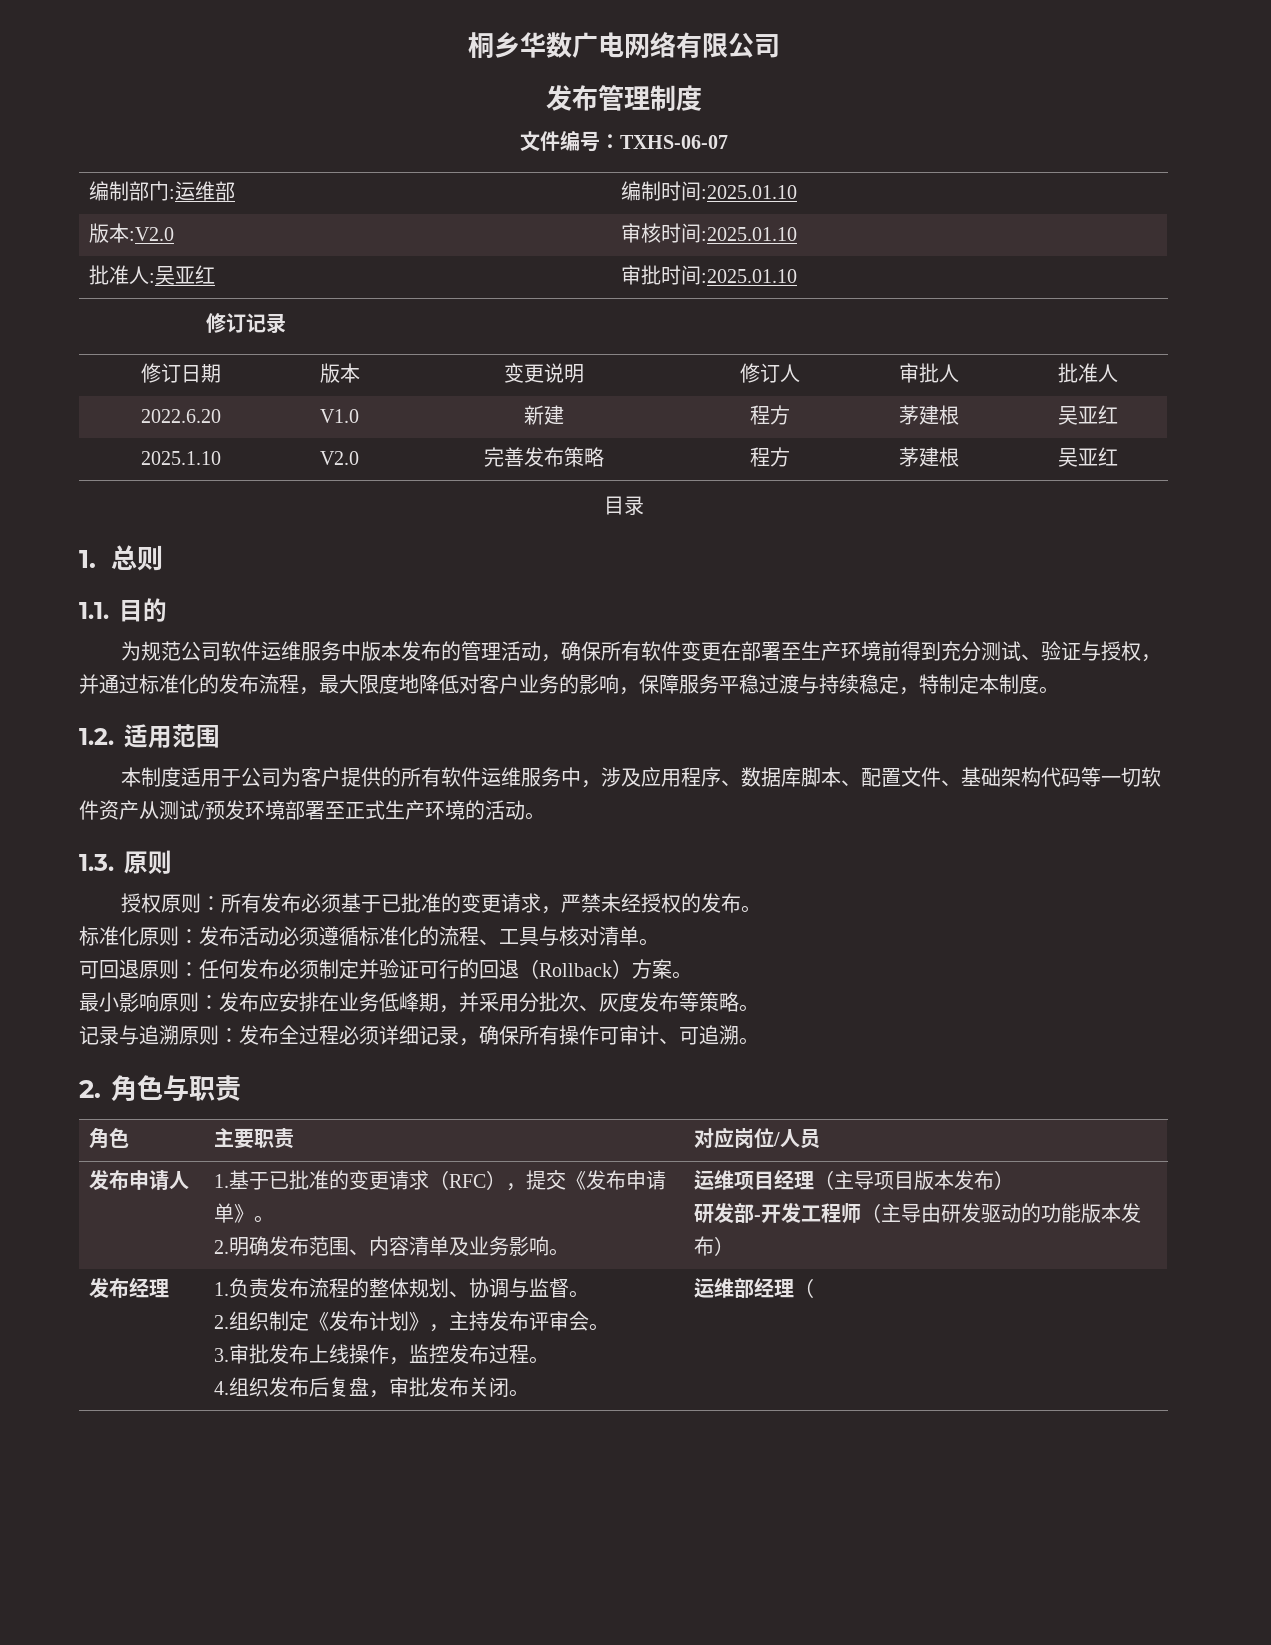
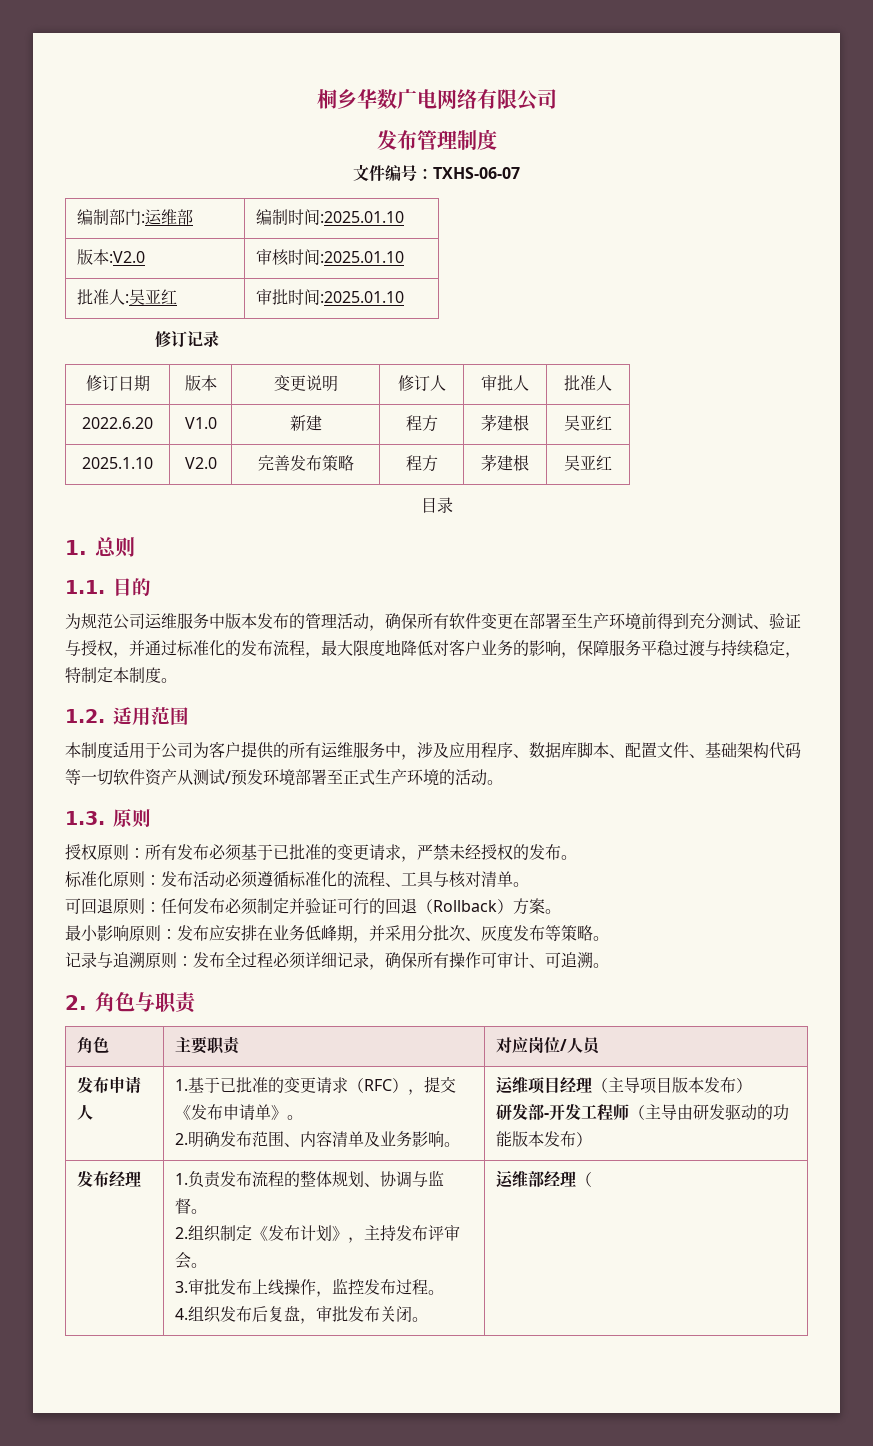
- 为规范公司软件运维服务中版本发布的管理活动，确保所有软件变更在部署至生产环境前得到充分测试、验证与授权，并通过标准化的发布流程，最大限度地降低对客户业务的影响，保障服务平稳过渡与持续稳定，特制定本制度。
+ 为规范公司运维服务中版本发布的管理活动，确保所有软件变更在部署至生产环境前得到充分测试、验证与授权，并通过标准化的发布流程，最大限度地降低对客户业务的影响，保障服务平稳过渡与持续稳定，特制定本制度。
- 本制度适用于公司为客户提供的所有软件运维服务中，涉及应用程序、数据库脚本、配置文件、基础架构代码等一切软件资产从测试/预发环境部署至正式生产环境的活动。
+ 本制度适用于公司为客户提供的所有运维服务中，涉及应用程序、数据库脚本、配置文件、基础架构代码等一切软件资产从测试/预发环境部署至正式生产环境的活动。

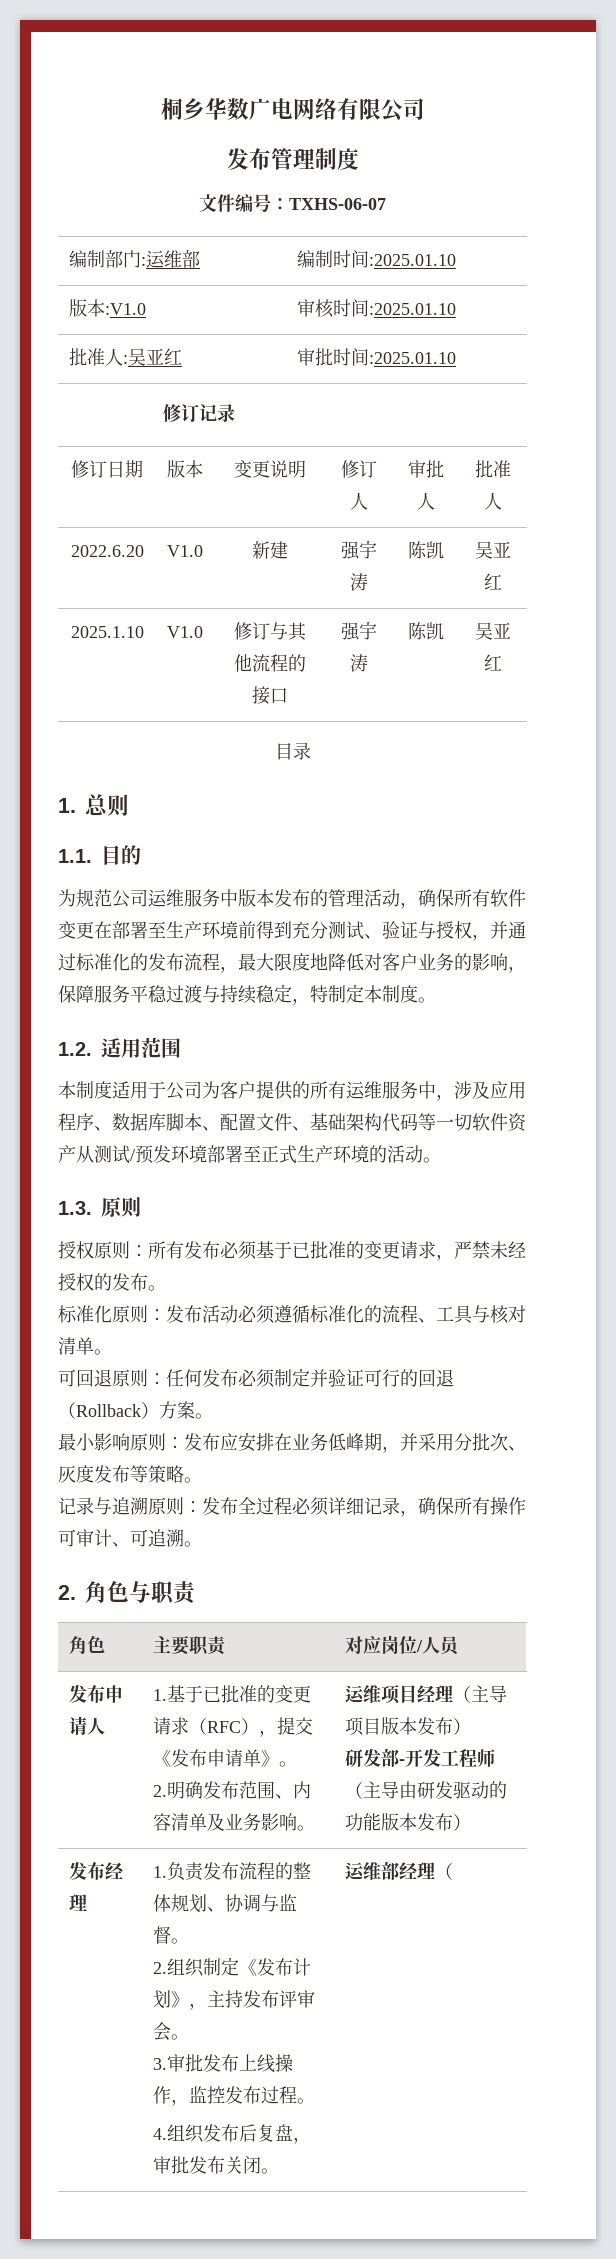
- 版本:V2.0 | 审核时间:2025.01.10
+ 版本:V1.0 | 审核时间:2025.01.10
- 2022.6.20 | V1.0 | 新建 | 程方 | 茅建根 | 吴亚红
+ 2022.6.20 | V1.0 | 新建 | 强宇涛 | 陈凯 | 吴亚红
- 2025.1.10 | V2.0 | 完善发布策略 | 程方 | 茅建根 | 吴亚红
+ 2025.1.10 | V1.0 | 修订与其他流程的接口 | 强宇涛 | 陈凯 | 吴亚红

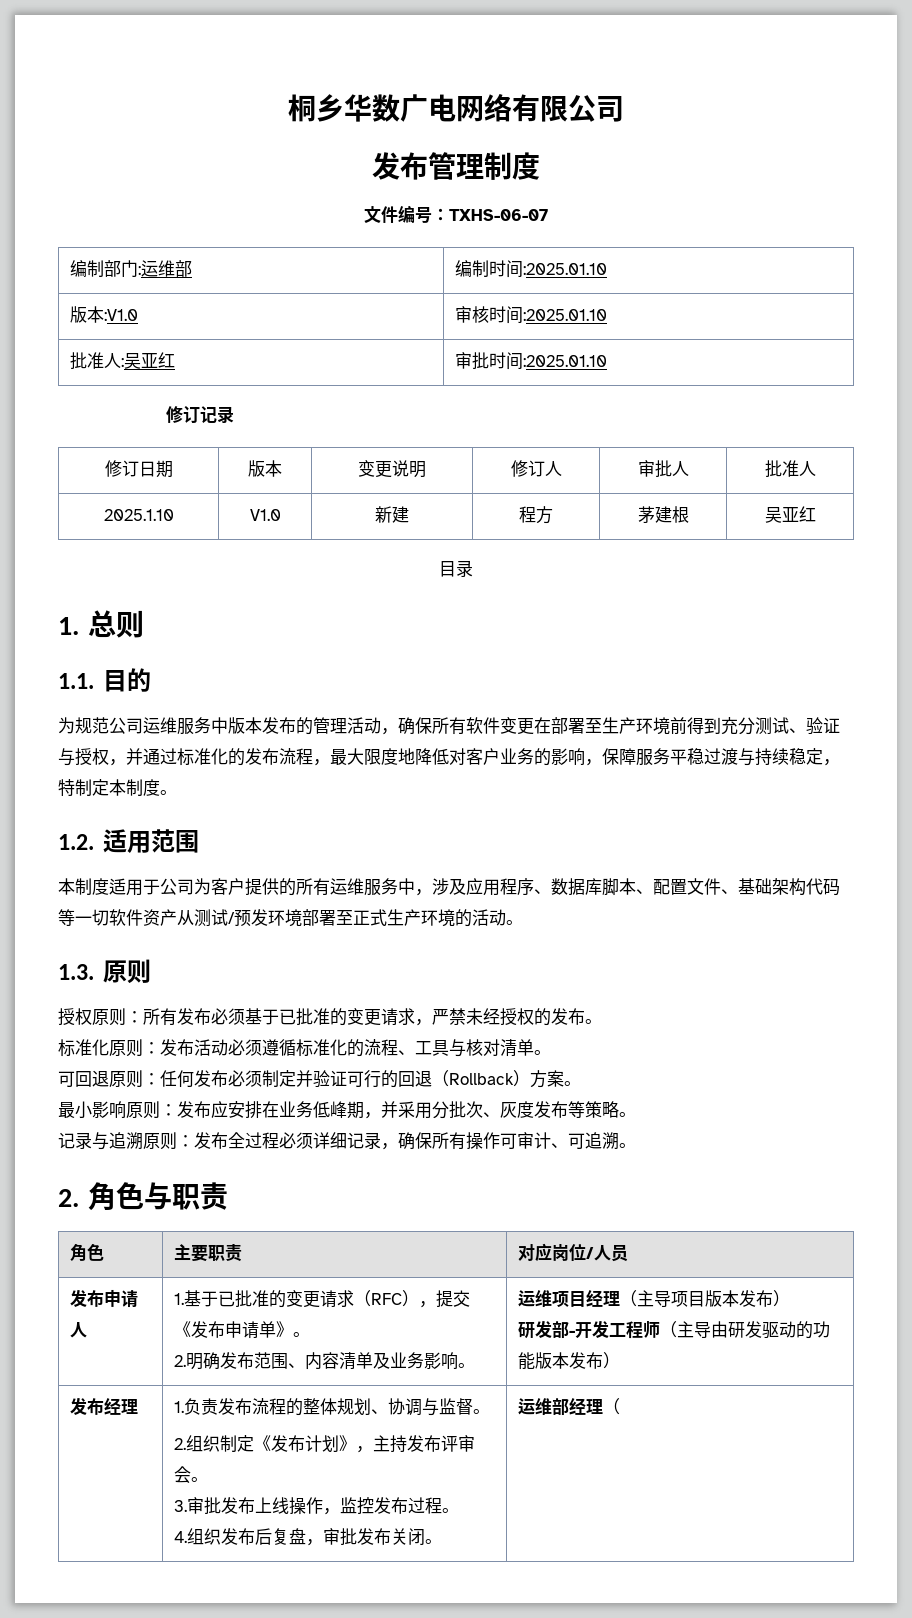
- 2022.6.20 | V1.0 | 新建 | 强宇涛 | 陈凯 | 吴亚红
- 2025.1.10 | V1.0 | 修订与其他流程的接口 | 强宇涛 | 陈凯 | 吴亚红
+ 2025.1.10 | V1.0 | 新建 | 程方 | 茅建根 | 吴亚红

